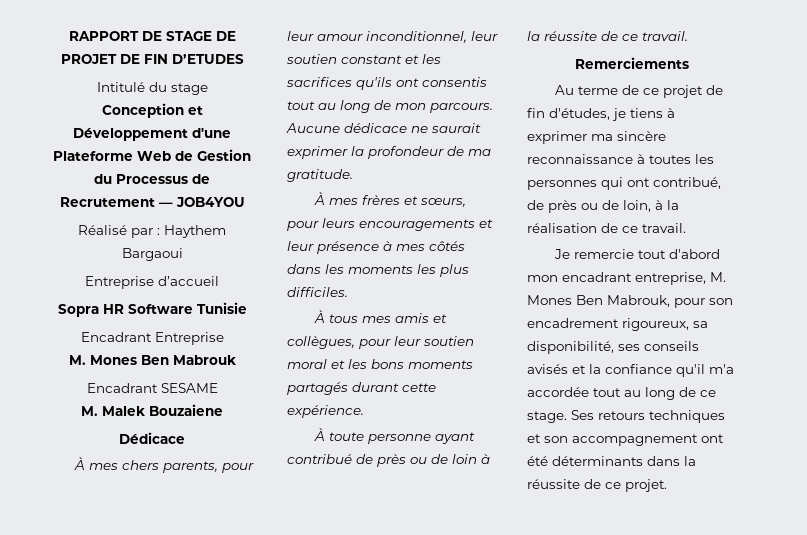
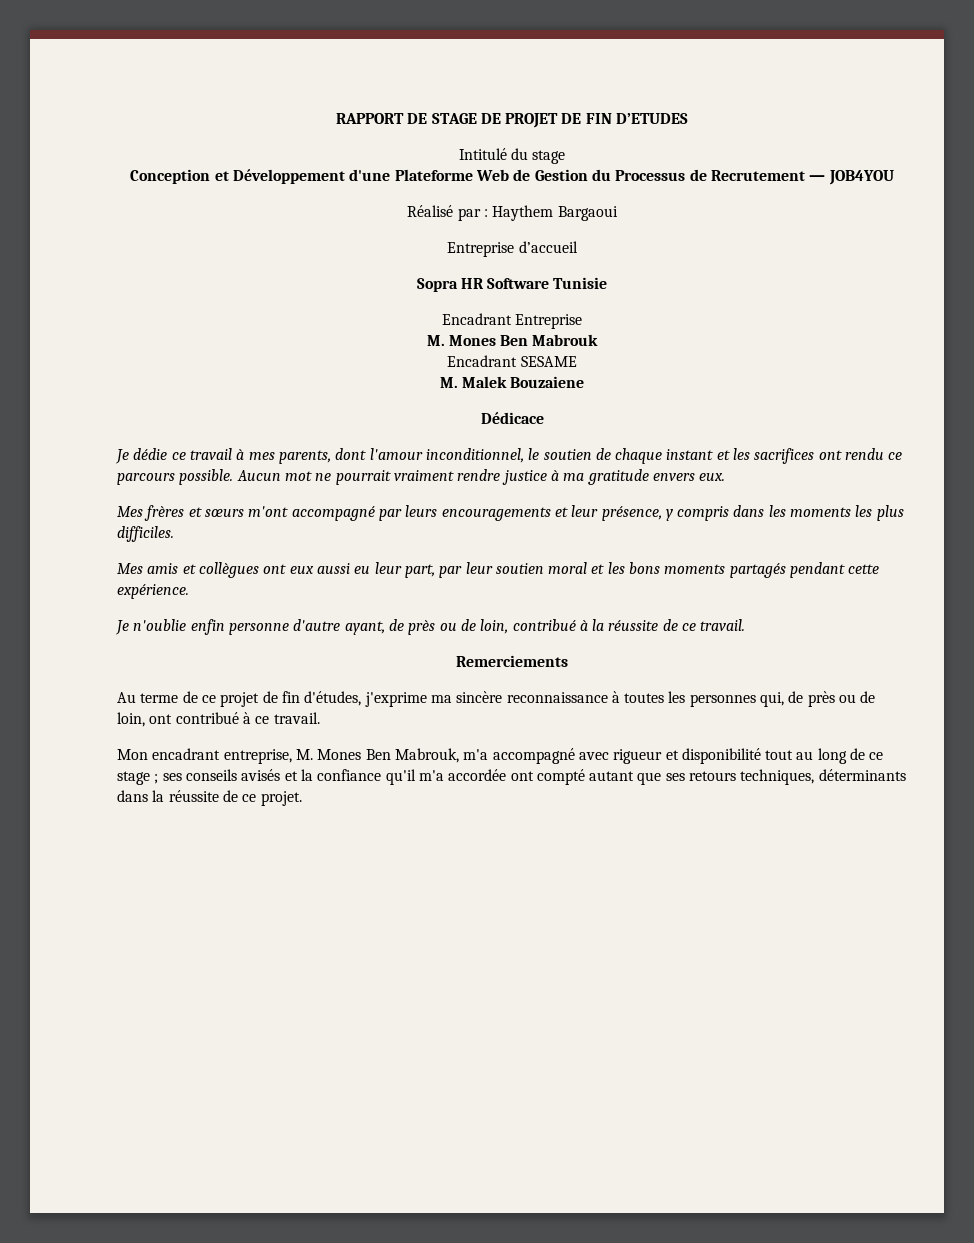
- À mes chers parents, pour leur amour inconditionnel, leur soutien constant et les sacrifices qu'ils ont consentis tout au long de mon parcours. Aucune dédicace ne saurait exprimer la profondeur de ma gratitude.
- À mes frères et sœurs, pour leurs encouragements et leur présence à mes côtés dans les moments les plus difficiles.
+ Je dédie ce travail à mes parents, dont l'amour inconditionnel, le soutien de chaque instant et les sacrifices ont rendu ce parcours possible. Aucun mot ne pourrait vraiment rendre justice à ma gratitude envers eux.
+ Mes frères et sœurs m'ont accompagné par leurs encouragements et leur présence, y compris dans les moments les plus difficiles.
- À tous mes amis et collègues, pour leur soutien moral et les bons moments partagés durant cette expérience.
+ Mes amis et collègues ont eux aussi eu leur part, par leur soutien moral et les bons moments partagés pendant cette expérience.
- À toute personne ayant contribué de près ou de loin à la réussite de ce travail.
+ Je n'oublie enfin personne d'autre ayant, de près ou de loin, contribué à la réussite de ce travail.
- Au terme de ce projet de fin d'études, je tiens à exprimer ma sincère reconnaissance à toutes les personnes qui ont contribué, de près ou de loin, à la réalisation de ce travail.
- Je remercie tout d'abord mon encadrant entreprise, M. Mones Ben Mabrouk, pour son encadrement rigoureux, sa disponibilité, ses conseils avisés et la confiance qu'il m'a accordée tout au long de ce stage. Ses retours techniques et son accompagnement ont été déterminants dans la réussite de ce projet.
+ Au terme de ce projet de fin d'études, j'exprime ma sincère reconnaissance à toutes les personnes qui, de près ou de loin, ont contribué à ce travail.
+ Mon encadrant entreprise, M. Mones Ben Mabrouk, m'a accompagné avec rigueur et disponibilité tout au long de ce stage ; ses conseils avisés et la confiance qu'il m'a accordée ont compté autant que ses retours techniques, déterminants dans la réussite de ce projet.

